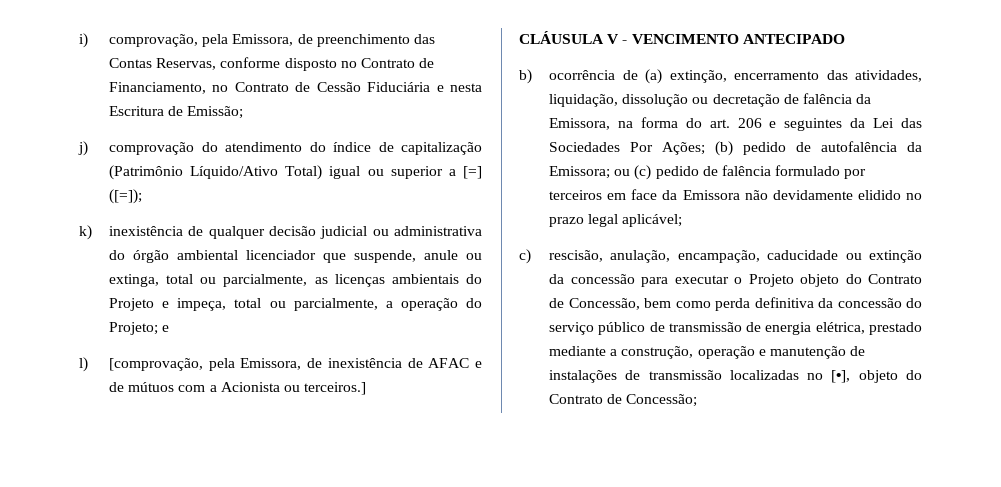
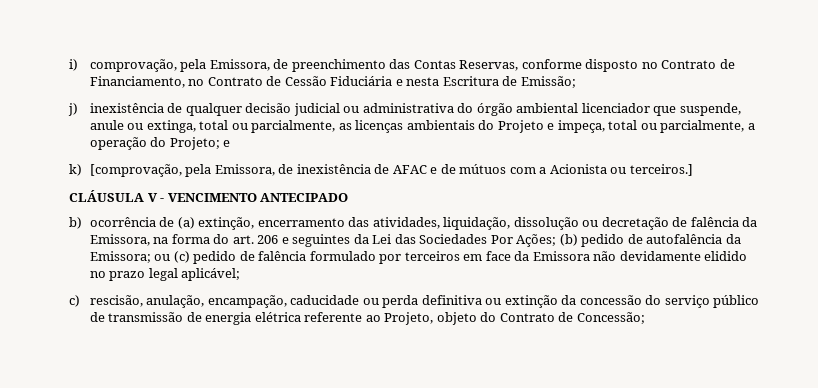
- j) comprovação do atendimento do índice de capitalização (Patrimônio Líquido/Ativo Total) igual ou superior a [=] ([=]);
- k) inexistência de qualquer decisão judicial ou administrativa do órgão ambiental licenciador que suspende, anule ou extinga, total ou parcialmente, as licenças ambientais do Projeto e impeça, total ou parcialmente, a operação do Projeto; e
+ j) inexistência de qualquer decisão judicial ou administrativa do órgão ambiental licenciador que suspende, anule ou extinga, total ou parcialmente, as licenças ambientais do Projeto e impeça, total ou parcialmente, a operação do Projeto; e
- l) [comprovação, pela Emissora, de inexistência de AFAC e de mútuos com a Acionista ou terceiros.]
+ k) [comprovação, pela Emissora, de inexistência de AFAC e de mútuos com a Acionista ou terceiros.]
- c) rescisão, anulação, encampação, caducidade ou extinção da concessão para executar o Projeto objeto do Contrato de Concessão, bem como perda definitiva da concessão do serviço público de transmissão de energia elétrica, prestado mediante a construção, operação e manutenção de instalações de transmissão localizadas no [•], objeto do Contrato de Concessão;
+ c) rescisão, anulação, encampação, caducidade ou perda definitiva ou extinção da concessão do serviço público de transmissão de energia elétrica referente ao Projeto, objeto do Contrato de Concessão;

